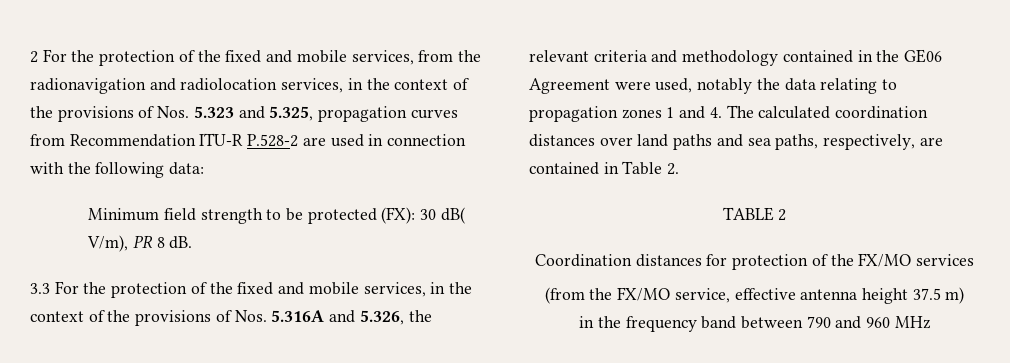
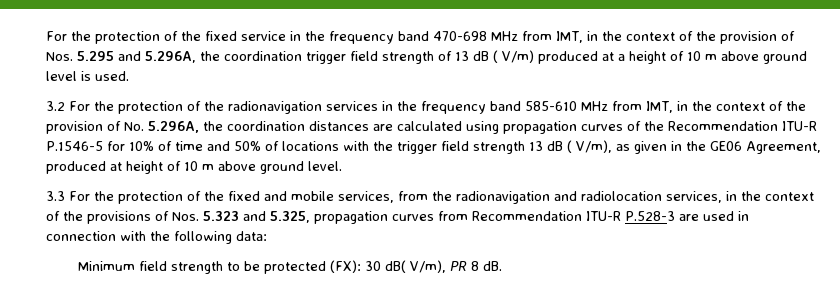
- 2 For the protection of the fixed and mobile services, from the radionavigation and radiolocation services, in the context of the provisions of Nos. 5.323 and 5.325, propagation curves from Recommendation ITU-R P.528-2 are used in connection with the following data:
+ For the protection of the fixed service in the frequency band 470-698 MHz from IMT, in the context of the provision of Nos. 5.295 and 5.296A, the coordination trigger field strength of 13 dB ( V/m) produced at a height of 10 m above ground level is used.
+ 3.2 For the protection of the radionavigation services in the frequency band 585-610 MHz from IMT, in the context of the provision of No. 5.296A, the coordination distances are calculated using propagation curves of the Recommendation ITU-R P.1546-5 for 10% of time and 50% of locations with the trigger field strength 13 dB ( V/m), as given in the GE06 Agreement, produced at height of 10 m above ground level.
+ 3.3 For the protection of the fixed and mobile services, from the radionavigation and radiolocation services, in the context of the provisions of Nos. 5.323 and 5.325, propagation curves from Recommendation ITU-R P.528-3 are used in connection with the following data:
- 3.3 For the protection of the fixed and mobile services, in the context of the provisions of Nos. 5.316A and 5.326, the relevant criteria and methodology contained in the GE06 Agreement were used, notably the data relating to propagation zones 1 and 4. The calculated coordination distances over land paths and sea paths, respectively, are contained in Table 2.
- TABLE 2
- Coordination distances for protection of the FX/MO services
- (from the FX/MO service, effective antenna height 37.5 m)
- in the frequency band between 790 and 960 MHz

